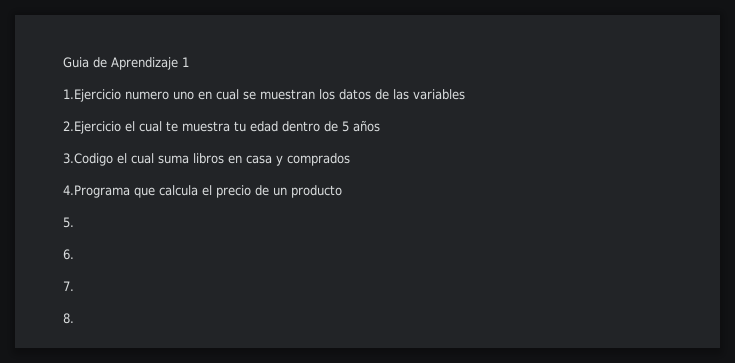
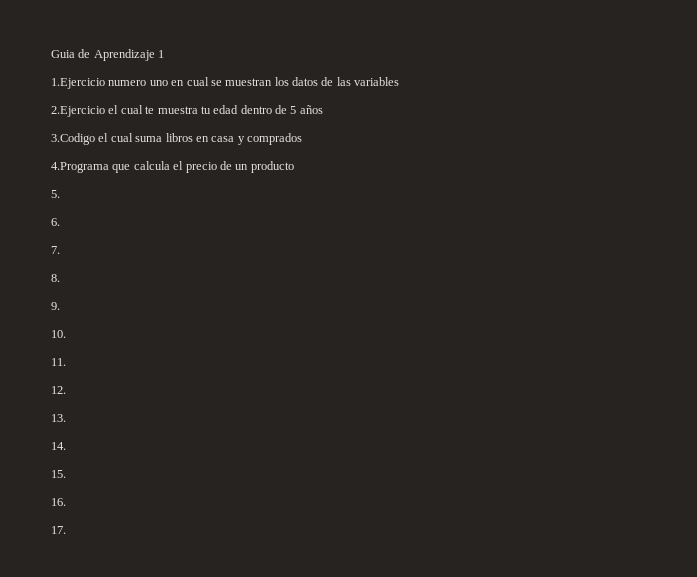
+ 9.
+ 10.
+ 11.
+ 12.
+ 13.
+ 14.
+ 15.
+ 16.
+ 17.

